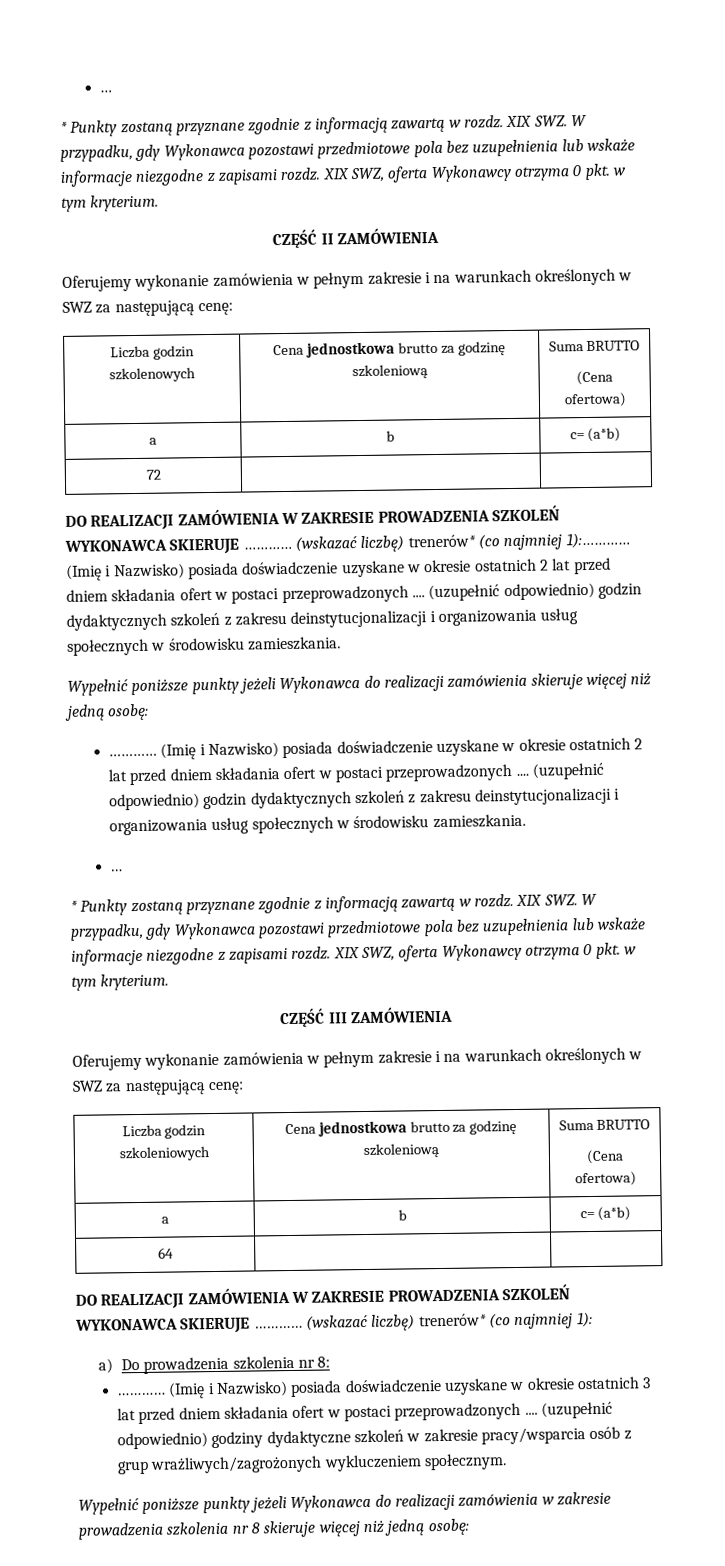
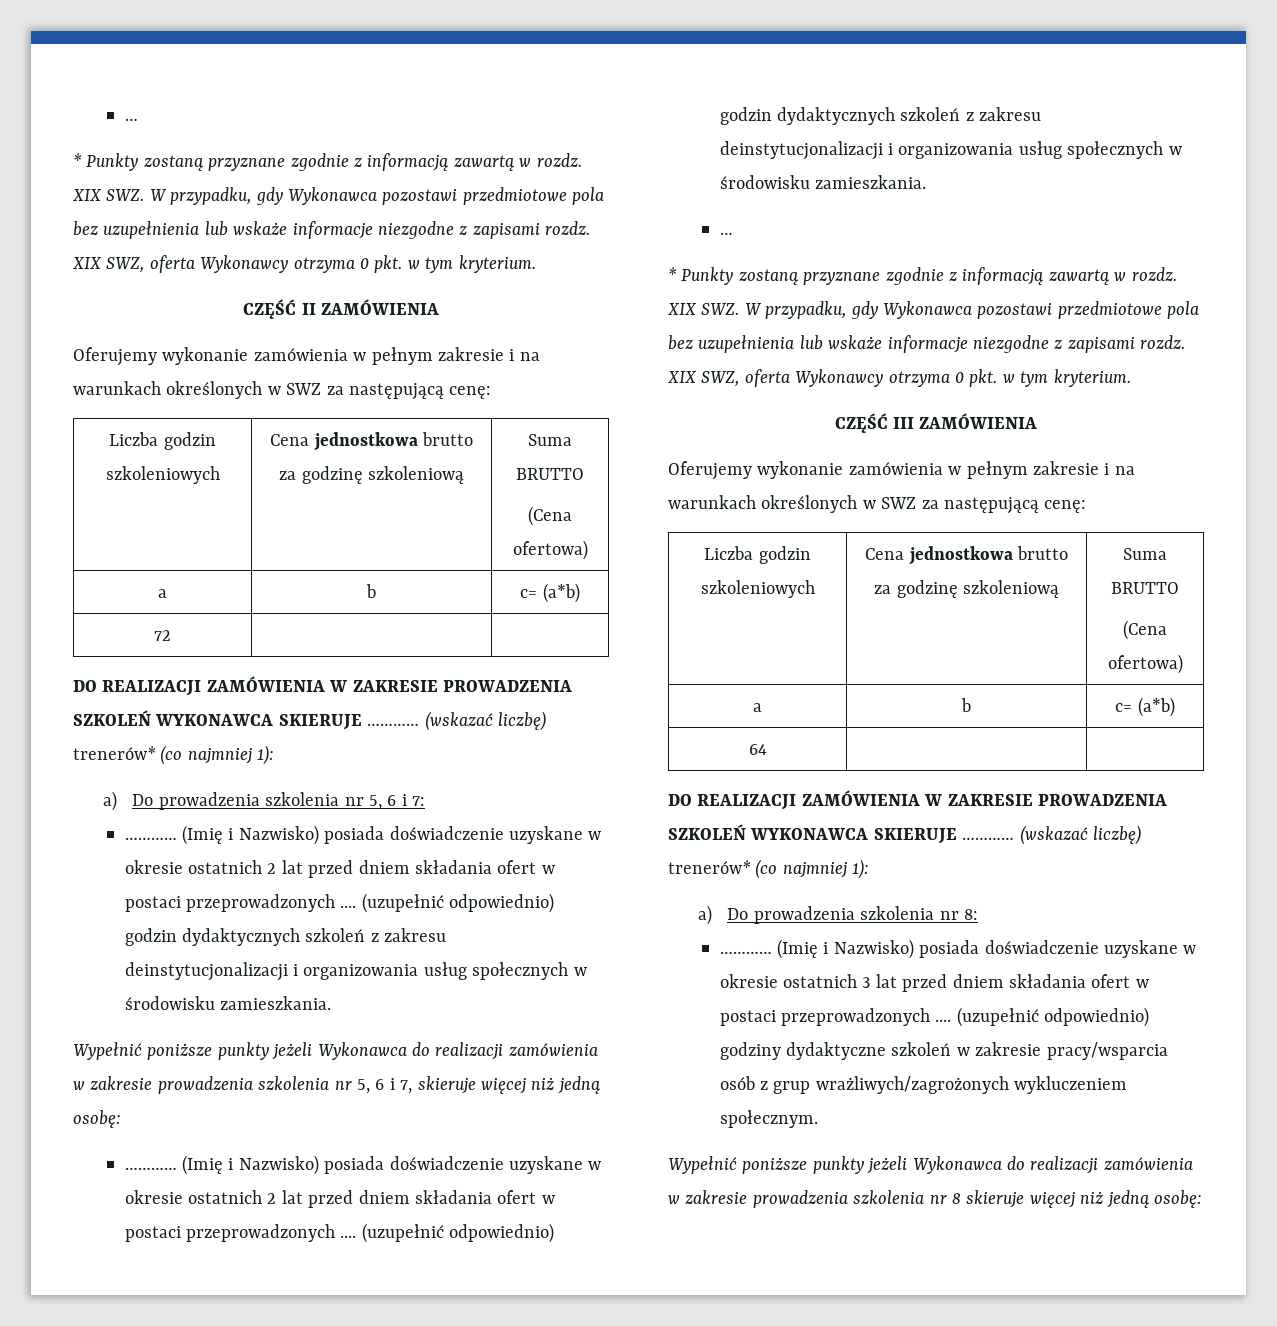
  CZĘŚĆ II ZAMÓWIENIA
  Oferujemy wykonanie zamówienia w pełnym zakresie i na warunkach określonych w SWZ za następującą cenę:
- Liczba godzin szkolenowych | Cena jednostkowa brutto za godzinę szkoleniową | Suma BRUTTO
+ Liczba godzin szkoleniowych | Cena jednostkowa brutto za godzinę szkoleniową | Suma BRUTTO
  72 | |
- DO REALIZACJI ZAMÓWIENIA W ZAKRESIE PROWADZENIA SZKOLEŃ WYKONAWCA SKIERUJE ………… (wskazać liczbę) trenerów* (co najmniej 1):…………
+ DO REALIZACJI ZAMÓWIENIA W ZAKRESIE PROWADZENIA SZKOLEŃ WYKONAWCA SKIERUJE ………… (wskazać liczbę) trenerów* (co najmniej 1):
+ a) Do prowadzenia szkolenia nr 5, 6 i 7:
+ …………
- Wypełnić poniższe punkty jeżeli Wykonawca do realizacji zamówienia skieruje więcej niż jedną osobę:
+ Wypełnić poniższe punkty jeżeli Wykonawca do realizacji zamówienia w zakresie prowadzenia szkolenia nr 5, 6 i 7, skieruje więcej niż jedną osobę:

